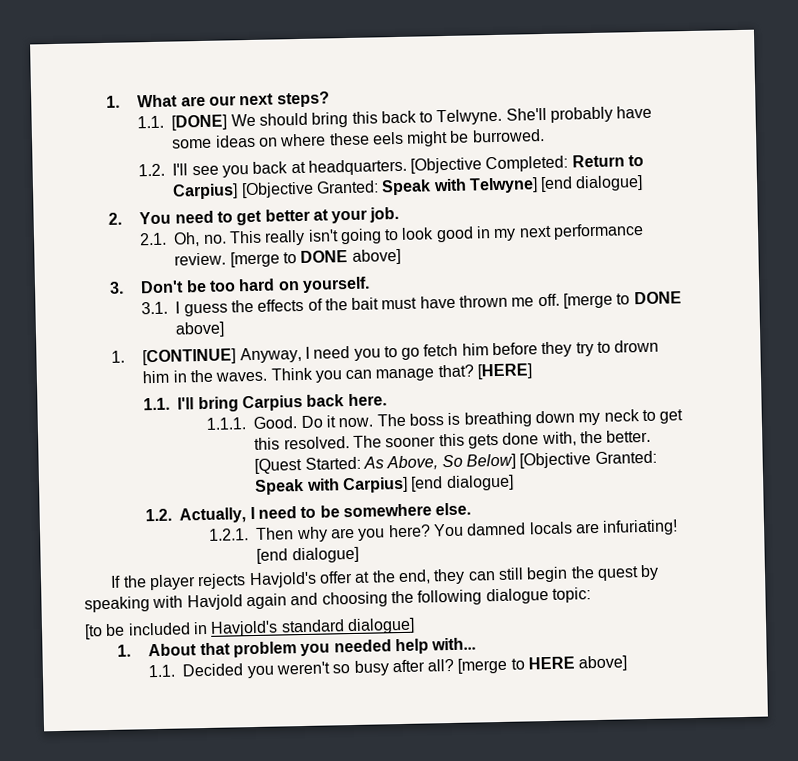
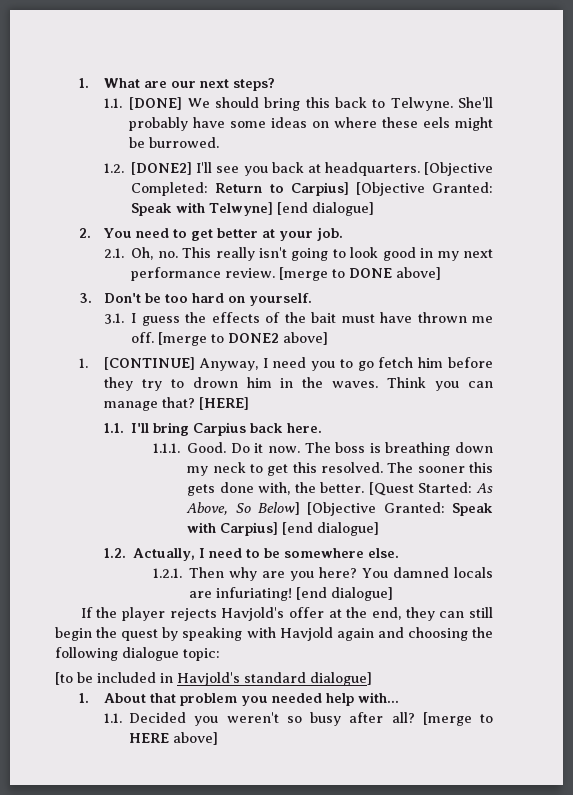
- 1.2. I'll see you back at headquarters.
+ 1.2. [DONE2] I'll see you back at headquarters.
- 3.1. I guess the effects of the bait must have thrown me off. [merge to DONE above]
+ 3.1. I guess the effects of the bait must have thrown me off. [merge to DONE2 above]

